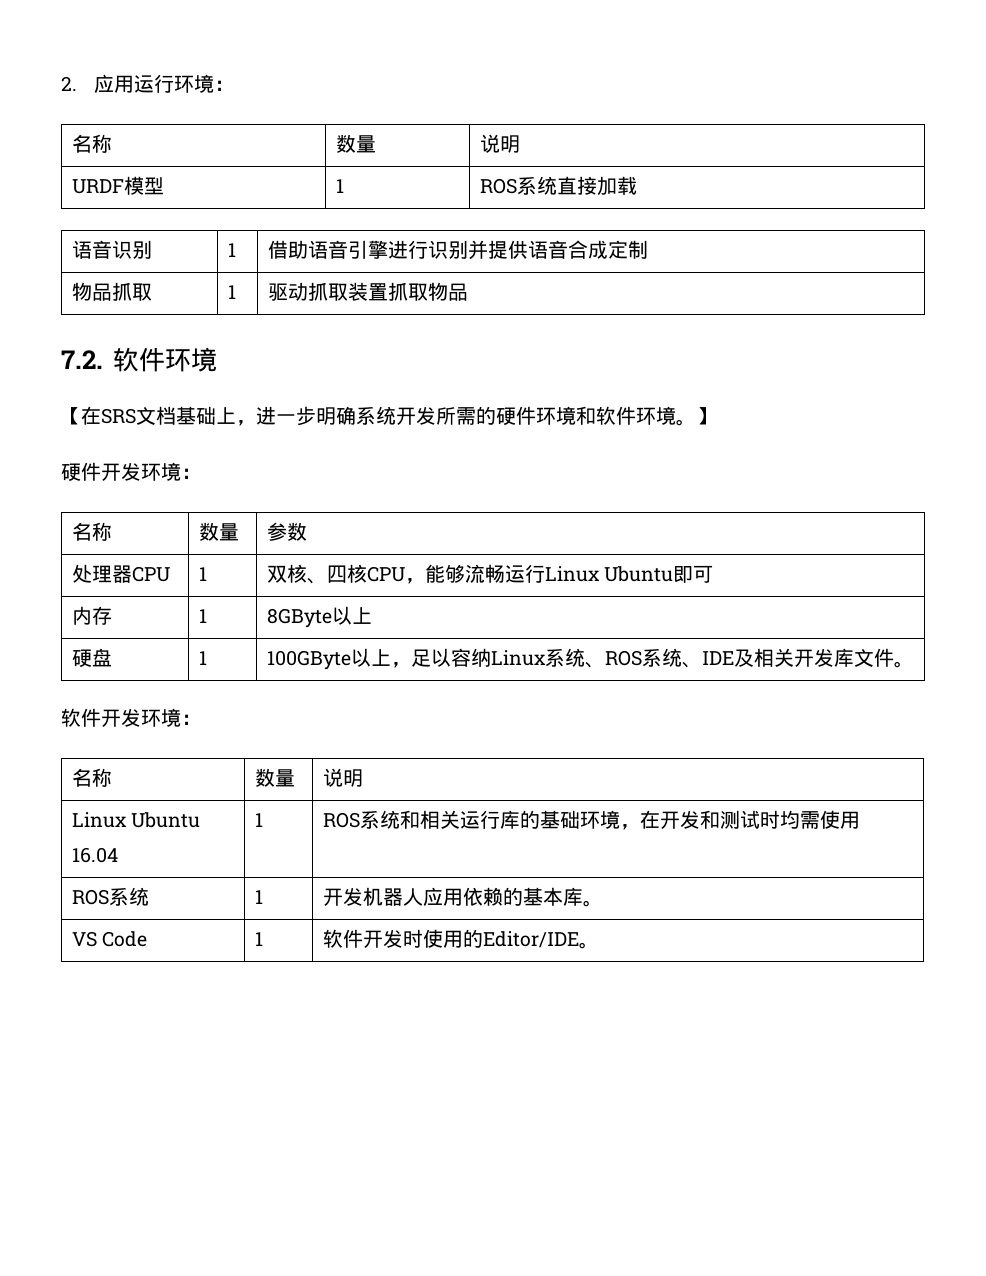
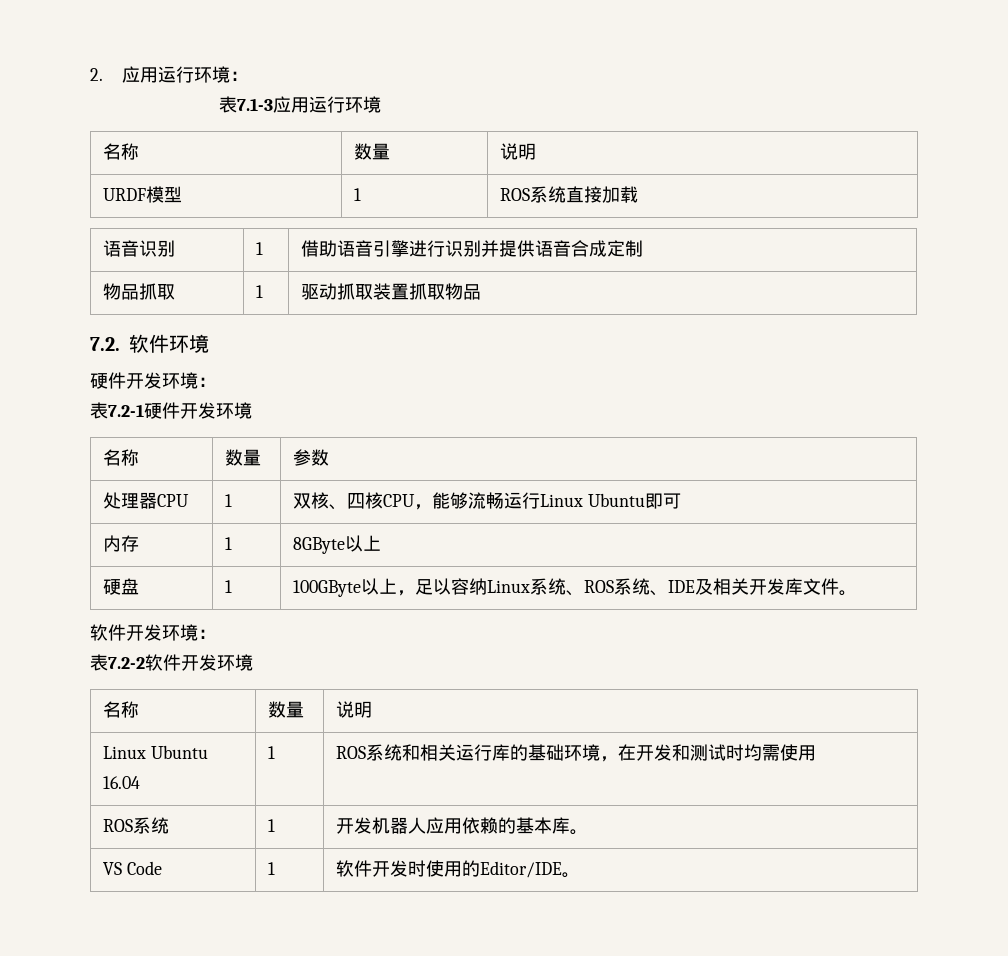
+ 表7.1-3应用运行环境
- 【在SRS文档基础上，进一步明确系统开发所需的硬件环境和软件环境。】
+ 表7.2-1硬件开发环境
+ 表7.2-2软件开发环境

